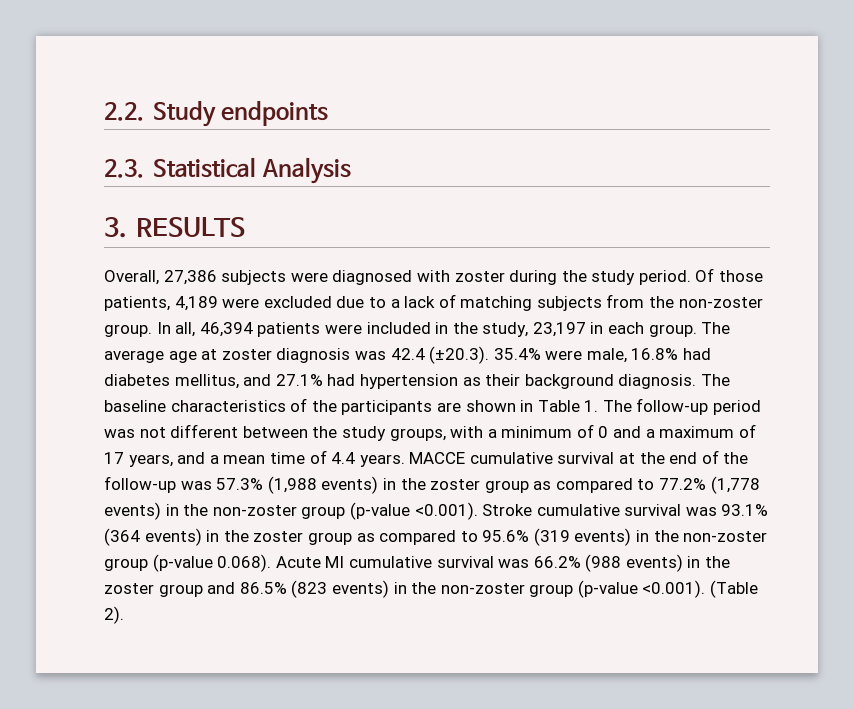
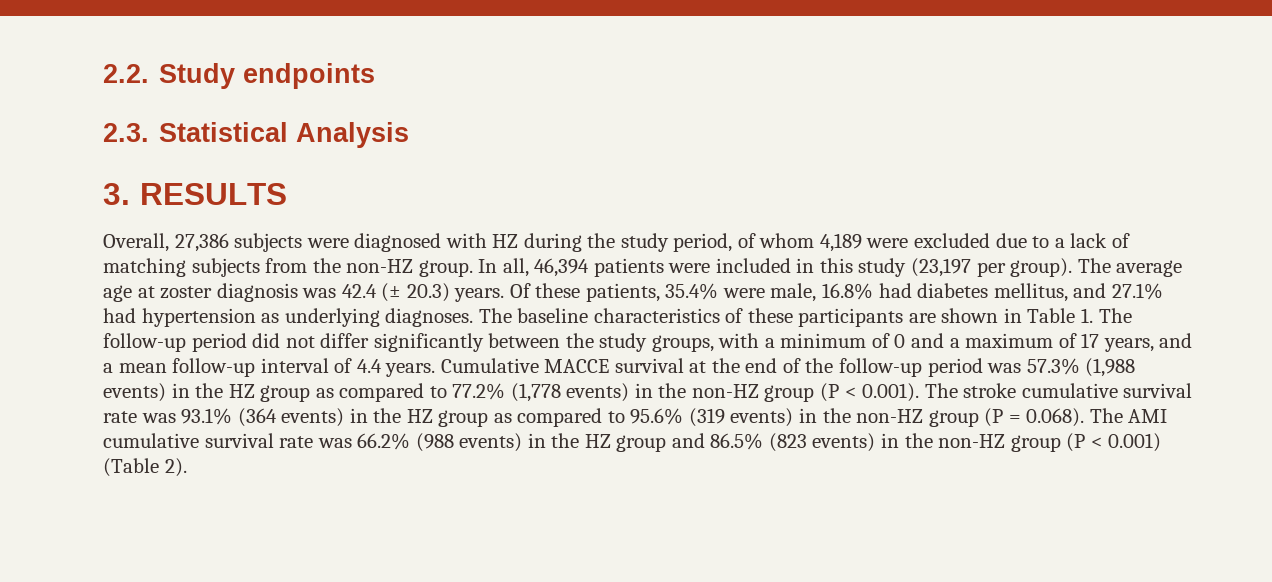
- Overall, 27,386 subjects were diagnosed with zoster during the study period. Of those patients, 4,189 were excluded due to a lack of matching subjects from the non-zoster group.
+ Overall, 27,386 subjects were diagnosed with HZ during the study period, of whom 4,189 were excluded due to a lack of matching subjects from the non-HZ group.
- In all, 46,394 patients were included in the study, 23,197 in each group.
+ In all, 46,394 patients were included in this study (23,197 per group).
- The average age at zoster diagnosis was 42.4 (±20.3). 35.4% were male, 16.8% had diabetes mellitus, and 27.1% had hypertension as their background diagnosis.
+ The average age at zoster diagnosis was 42.4 (± 20.3) years. Of these patients, 35.4% were male, 16.8% had diabetes mellitus, and 27.1% had hypertension as underlying diagnoses.
- The baseline characteristics of the participants are shown in Table 1. The follow-up period was not different between the study groups, with a minimum of 0 and a maximum of 17 years, and a mean time of 4.4 years.
+ The baseline characteristics of these participants are shown in Table 1. The follow-up period did not differ significantly between the study groups, with a minimum of 0 and a maximum of 17 years, and a mean follow-up interval of 4.4 years.
- MACCE cumulative survival at the end of the follow-up was 57.3% (1,988 events) in the zoster group as compared to 77.2% (1,778 events) in the non-zoster group (p-value <0.001). Stroke cumulative survival was 93.1% (364 events) in the zoster group as compared to 95.6% (319 events) in the non-zoster group (p-value 0.068). Acute MI cumulative survival was 66.2% (988 events) in the zoster group and 86.5% (823 events) in the non-zoster group (p-value <0.001). (Table 2).
+ Cumulative MACCE survival at the end of the follow-up period was 57.3% (1,988 events) in the HZ group as compared to 77.2% (1,778 events) in the non-HZ group (P < 0.001). The stroke cumulative survival rate was 93.1% (364 events) in the HZ group as compared to 95.6% (319 events) in the non-HZ group (P = 0.068). The AMI cumulative survival rate was 66.2% (988 events) in the HZ group and 86.5% (823 events) in the non-HZ group (P < 0.001) (Table 2).

